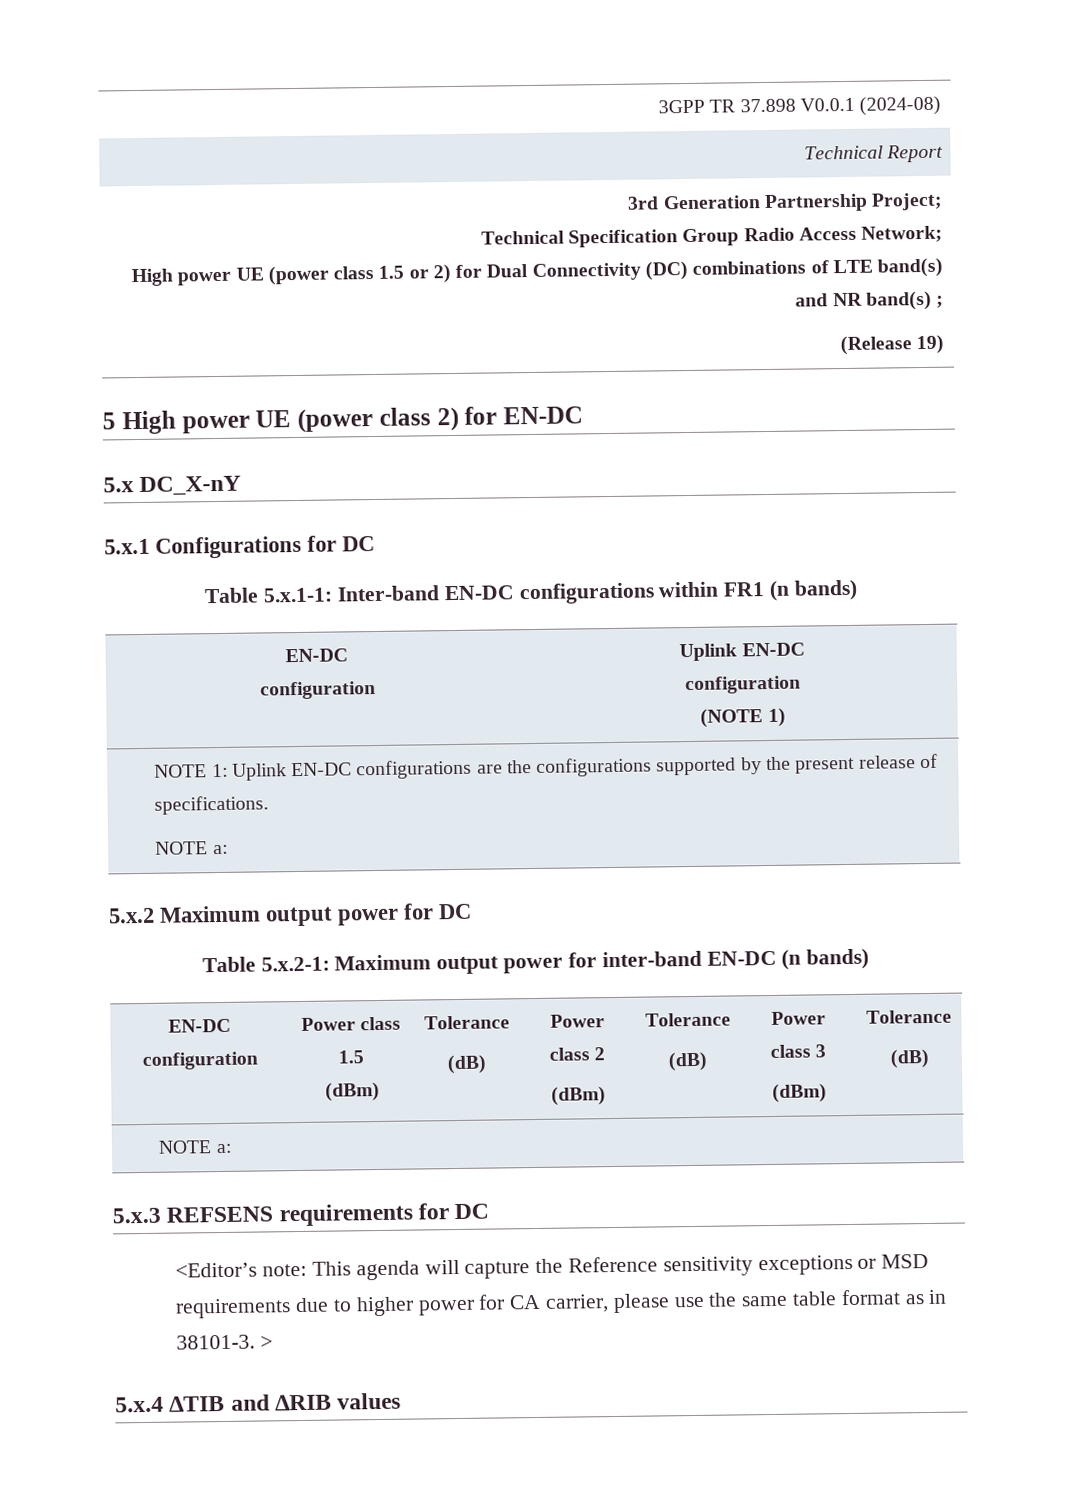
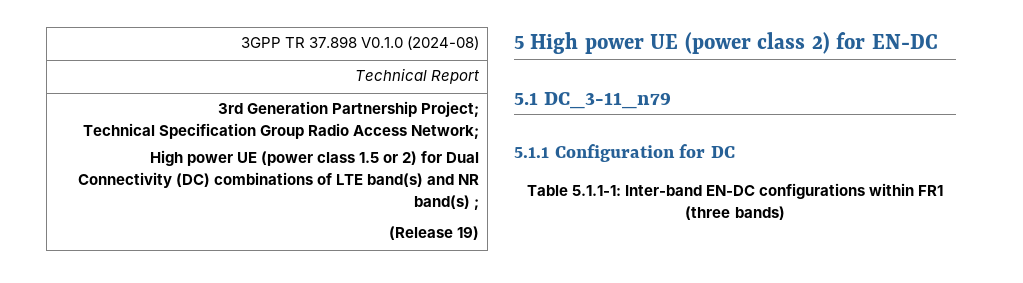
- 3GPP TR 37.898 V0.0.1 (2024-08)
+ 3GPP TR 37.898 V0.1.0 (2024-08)
- 5.x DC_X-nY
- 5.x.1 Configurations for DC
- Table 5.x.1-1: Inter-band EN-DC configurations within FR1 (n bands)
- EN-DC
- configuration | Uplink EN-DC
- configuration
- (NOTE 1)
- NOTE 1: Uplink EN-DC configurations are the configurations supported by the present release of specifications.
- NOTE a:
- 5.x.2 Maximum output power for DC
- Table 5.x.2-1: Maximum output power for inter-band EN-DC (n bands)
- EN-DC configuration | Power class 1.5
- (dBm) | Tolerance
- (dB) | Power class 2
- (dBm) | Tolerance
- (dB) | Power class 3
- (dBm) | Tolerance
- (dB)
- NOTE a:
- 5.x.3 REFSENS requirements for DC
- <Editor’s note: This agenda will capture the Reference sensitivity exceptions or MSD requirements due to higher power for CA carrier, please use the same table format as in 38101-3. >
- 5.x.4 ∆TIB and ∆RIB values
+ 5.1 DC_3-11_n79
+ 5.1.1 Configuration for DC
+ Table 5.1.1-1: Inter-band EN-DC configurations within FR1 (three bands)

